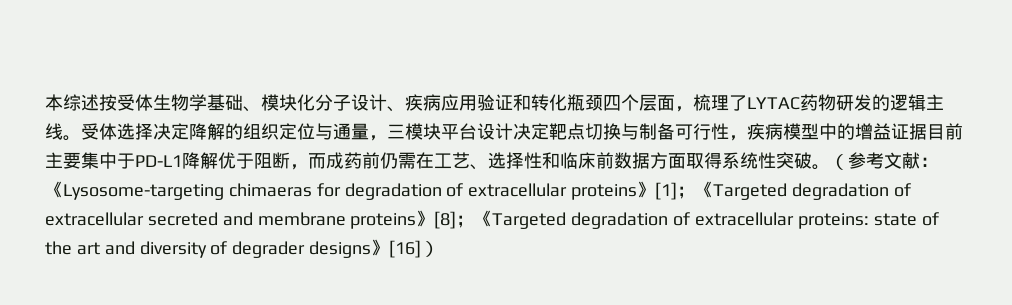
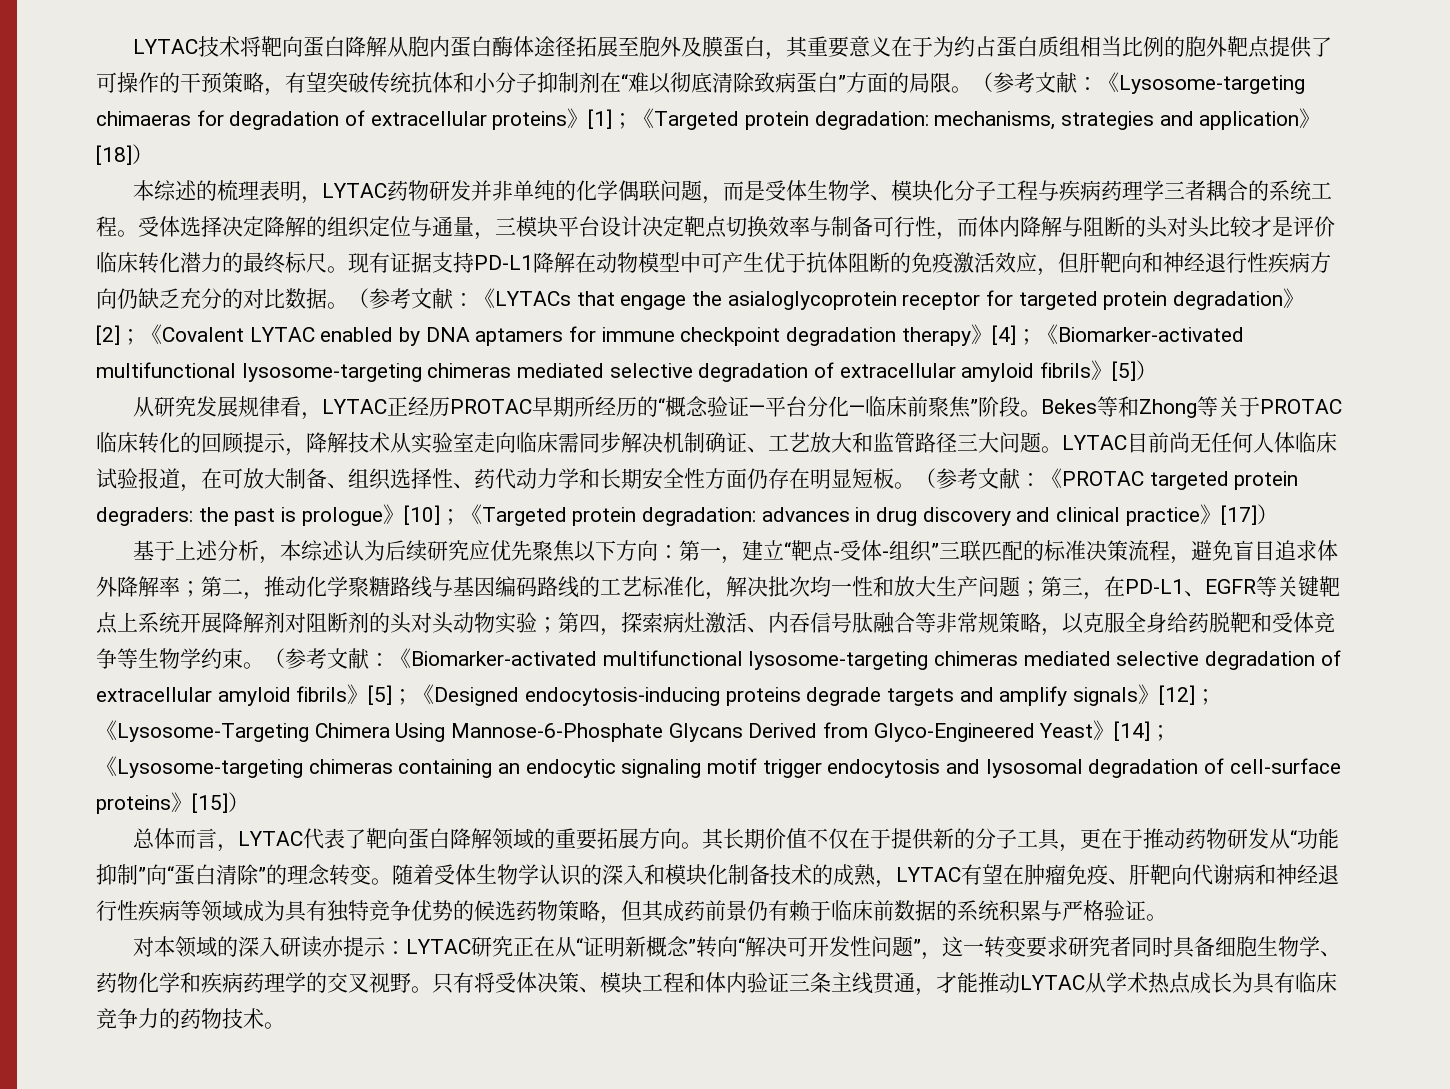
- 本综述按受体生物学基础、模块化分子设计、疾病应用验证和转化瓶颈四个层面，梳理了LYTAC药物研发的逻辑主线。
+ LYTAC技术将靶向蛋白降解从胞内蛋白酶体途径拓展至胞外及膜蛋白，其重要意义在于为约占蛋白质组相当比例的胞外靶点提供了可操作的干预策略，有望突破传统抗体和小分子抑制剂在“难以彻底清除致病蛋白”方面的局限。（参考文献：《Lysosome-targeting chimaeras for degradation of extracellular proteins》[1]；《Targeted protein degradation: mechanisms, strategies and application》[18]）
+ 本综述的梳理表明，LYTAC药物研发并非单纯的化学偶联问题，而是受体生物学、模块化分子工程与疾病药理学三者耦合的系统工程。
- 受体选择决定降解的组织定位与通量，三模块平台设计决定靶点切换与制备可行性，疾病模型中的增益证据目前主要集中于PD-L1降解优于阻断，而成药前仍需在工艺、选择性和临床前数据方面取得系统性突破。（参考文献：《Lysosome-targeting chimaeras for degradation of extracellular proteins》[1]；《Targeted degradation of extracellular secreted and membrane proteins》[8]；《Targeted degradation of extracellular proteins: state of the art and diversity of degrader designs》[16]）
+ 受体选择决定降解的组织定位与通量，三模块平台设计决定靶点切换效率与制备可行性，而体内降解与阻断的头对头比较才是评价临床转化潜力的最终标尺。现有证据支持PD-L1降解在动物模型中可产生优于抗体阻断的免疫激活效应，但肝靶向和神经退行性疾病方向仍缺乏充分的对比数据。（参考文献：《LYTACs that engage the asialoglycoprotein receptor for targeted protein degradation》[2]；《Covalent LYTAC enabled by DNA aptamers for immune checkpoint degradation therapy》[4]；《Biomarker-activated multifunctional lysosome-targeting chimeras mediated selective degradation of extracellular amyloid fibrils》[5]）
+ 从研究发展规律看，LYTAC正经历PROTAC早期所经历的“概念验证—平台分化—临床前聚焦”阶段。Bekes等和Zhong等关于PROTAC临床转化的回顾提示，降解技术从实验室走向临床需同步解决机制确证、工艺放大和监管路径三大问题。LYTAC目前尚无任何人体临床试验报道，在可放大制备、组织选择性、药代动力学和长期安全性方面仍存在明显短板。（参考文献：《PROTAC targeted protein degraders: the past is prologue》[10]；《Targeted protein degradation: advances in drug discovery and clinical practice》[17]）
+ 基于上述分析，本综述认为后续研究应优先聚焦以下方向：第一，建立“靶点-受体-组织”三联匹配的标准决策流程，避免盲目追求体外降解率；第二，推动化学聚糖路线与基因编码路线的工艺标准化，解决批次均一性和放大生产问题；第三，在PD-L1、EGFR等关键靶点上系统开展降解剂对阻断剂的头对头动物实验；第四，探索病灶激活、内吞信号肽融合等非常规策略，以克服全身给药脱靶和受体竞争等生物学约束。（参考文献：《Biomarker-activated multifunctional lysosome-targeting chimeras mediated selective degradation of extracellular amyloid fibrils》[5]；《Designed endocytosis-inducing proteins degrade targets and amplify signals》[12]；《Lysosome-Targeting Chimera Using Mannose-6-Phosphate Glycans Derived from Glyco-Engineered Yeast》[14]；《Lysosome-targeting chimeras containing an endocytic signaling motif trigger endocytosis and lysosomal degradation of cell-surface proteins》[15]）
+ 总体而言，LYTAC代表了靶向蛋白降解领域的重要拓展方向。其长期价值不仅在于提供新的分子工具，更在于推动药物研发从“功能抑制”向“蛋白清除”的理念转变。随着受体生物学认识的深入和模块化制备技术的成熟，LYTAC有望在肿瘤免疫、肝靶向代谢病和神经退行性疾病等领域成为具有独特竞争优势的候选药物策略，但其成药前景仍有赖于临床前数据的系统积累与严格验证。
+ 对本领域的深入研读亦提示：LYTAC研究正在从“证明新概念”转向“解决可开发性问题”，这一转变要求研究者同时具备细胞生物学、药物化学和疾病药理学的交叉视野。只有将受体决策、模块工程和体内验证三条主线贯通，才能推动LYTAC从学术热点成长为具有临床竞争力的药物技术。

